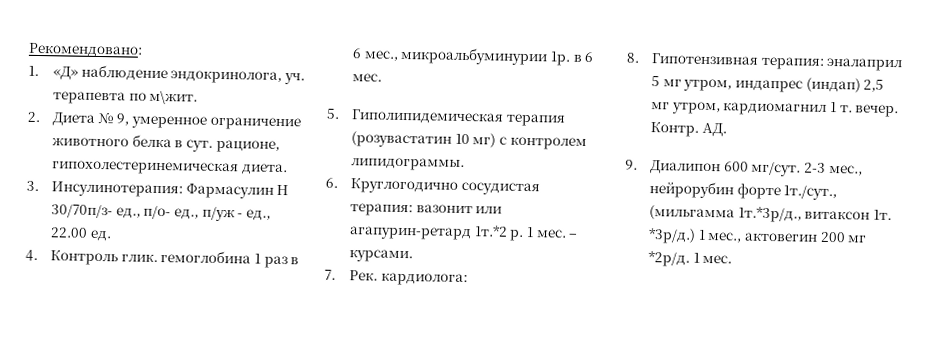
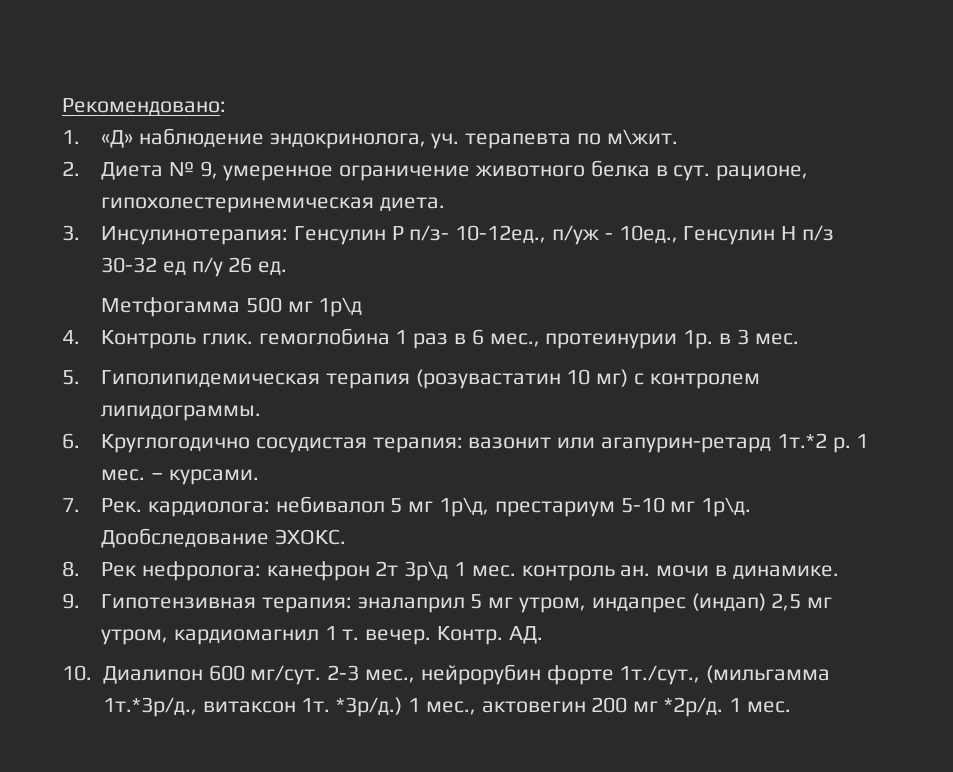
- 3. Инсулинотерапия: Фармасулин Н 30/70п/з- ед., п/о- ед., п/уж - ед., 22.00 ед.
+ 3. Инсулинотерапия: Генсулин Р п/з- 10-12ед., п/уж - 10ед., Генсулин Н п/з 30-32 ед п/у 26 ед.
+ Метфогамма 500 мг 1р\д
- 4. Контроль глик. гемоглобина 1 раз в 6 мес., микроальбуминурии 1р. в 6 мес.
+ 4. Контроль глик. гемоглобина 1 раз в 6 мес., протеинурии 1р. в 3 мес.
- 7. Рек. кардиолога:
- 8. Гипотензивная терапия: эналаприл 5 мг утром, индапрес (индап) 2,5 мг утром, кардиомагнил 1 т. вечер.
+ 7. Рек. кардиолога: небивалол 5 мг 1р\д, престариум 5-10 мг 1р\д. Дообследование ЭХОКС.
+ 8. Рек нефролога: канефрон 2т 3р\д 1 мес. контроль ан. мочи в динамике.
+ 9. Гипотензивная терапия: эналаприл 5 мг утром, индапрес (индап) 2,5 мг утром, кардиомагнил 1 т. вечер.
- 9. Диалипон 600 мг/сут.
+ 10. Диалипон 600 мг/сут.

